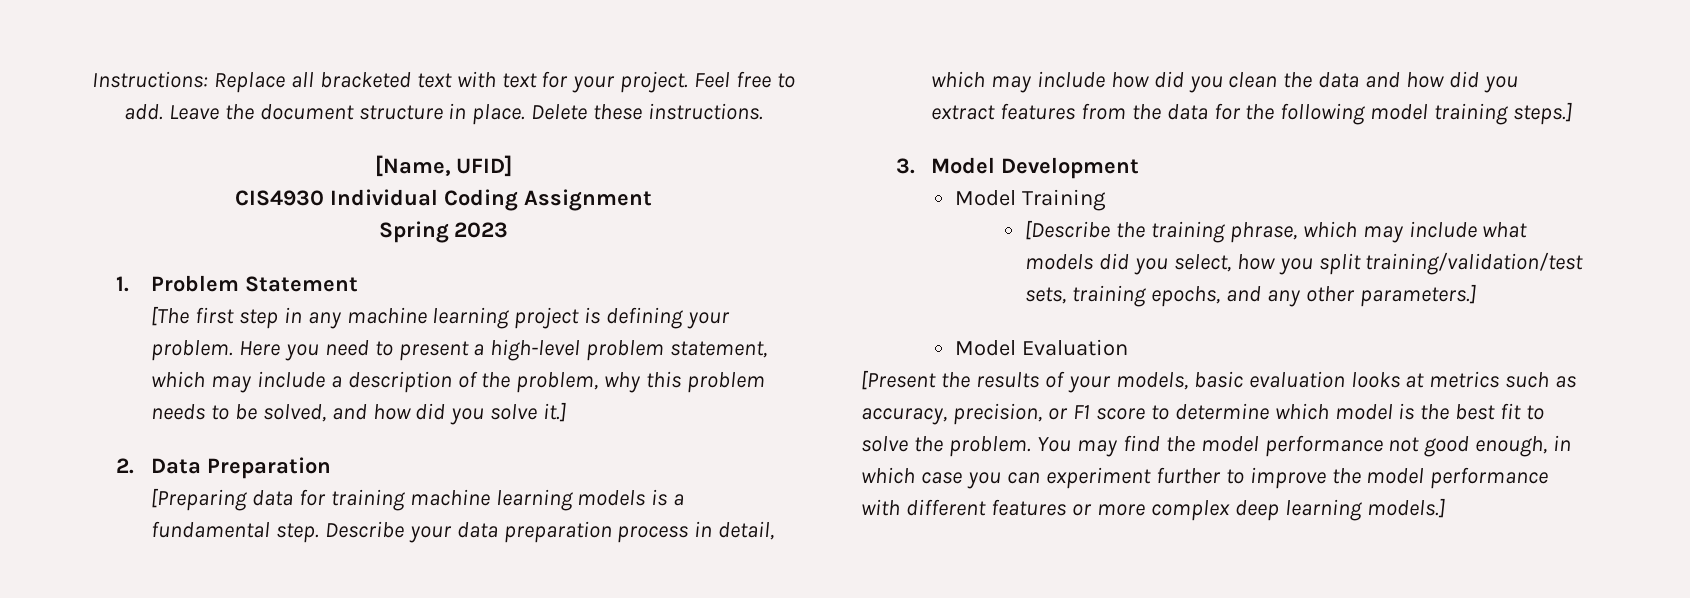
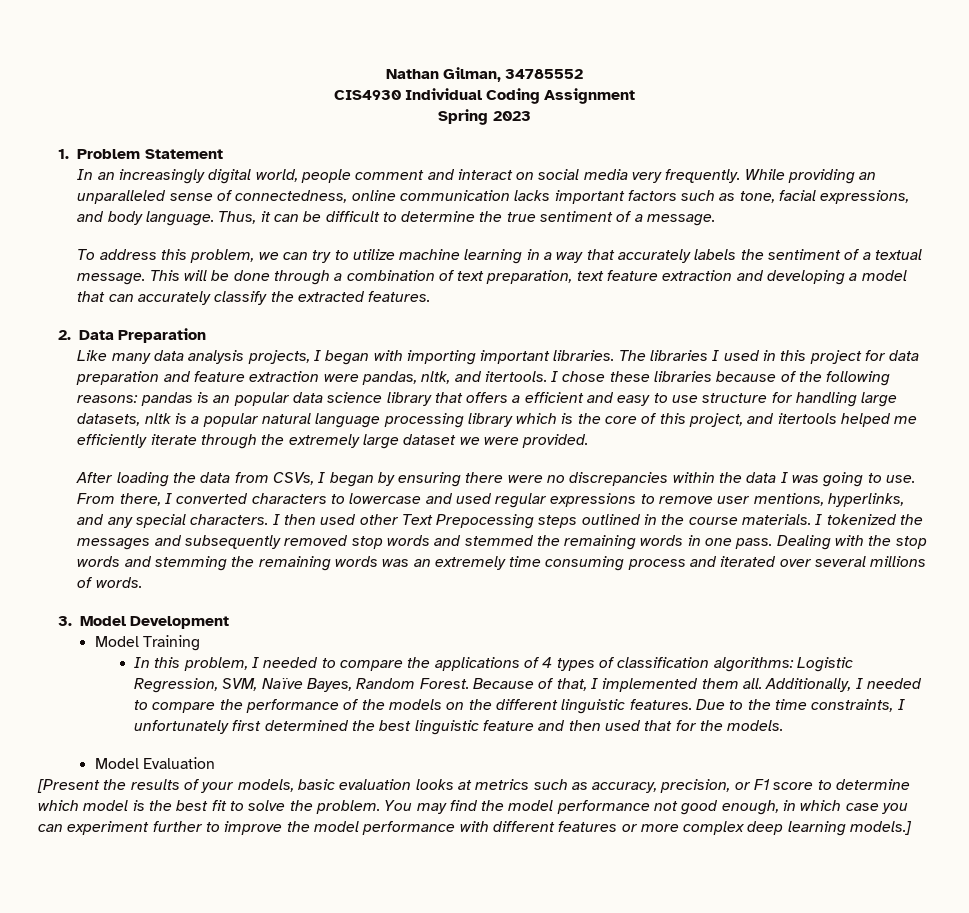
- Instructions: Replace all bracketed text with text for your project. Feel free to add. Leave the document structure in place. Delete these instructions.
- [Name, UFID]
+ Nathan Gilman, 34785552
- [The first step in any machine learning project is defining your problem. Here you need to present a high-level problem statement, which may include a description of the problem, why this problem needs to be solved, and how did you solve it.]
+ In an increasingly digital world, people comment and interact on social media very frequently. While providing an unparalleled sense of connectedness, online communication lacks important factors such as tone, facial expressions, and body language. Thus, it can be difficult to determine the true sentiment of a message.
+ To address this problem, we can try to utilize machine learning in a way that accurately labels the sentiment of a textual message. This will be done through a combination of text preparation, text feature extraction and developing a model that can accurately classify the extracted features.
  2. Data Preparation
- [Preparing data for training machine learning models is a fundamental step. Describe your data preparation process in detail, which may include how did you clean the data and how did you extract features from the data for the following model training steps.]
+ Like many data analysis projects, I began with importing important libraries. The libraries I used in this project for data preparation and feature extraction were pandas, nltk, and itertools. I chose these libraries because of the following reasons: pandas is an popular data science library that offers a efficient and easy to use structure for handling large datasets, nltk is a popular natural language processing library which is the core of this project, and itertools helped me efficiently iterate through the extremely large dataset we were provided.
+ After loading the data from CSVs, I began by ensuring there were no discrepancies within the data I was going to use. From there, I converted characters to lowercase and used regular expressions to remove user mentions, hyperlinks, and any special characters. I then used other Text Prepocessing steps outlined in the course materials. I tokenized the messages and subsequently removed stop words and stemmed the remaining words in one pass. Dealing with the stop words and stemming the remaining words was an extremely time consuming process and iterated over several millions of words.
- [Describe the training phrase, which may include what models did you select, how you split training/validation/test sets, training epochs, and any other parameters.]
+ In this problem, I needed to compare the applications of 4 types of classification algorithms: Logistic Regression, SVM, Naïve Bayes, Random Forest. Because of that, I implemented them all. Additionally, I needed to compare the performance of the models on the different linguistic features. Due to the time constraints, I unfortunately first determined the best linguistic feature and then used that for the models.

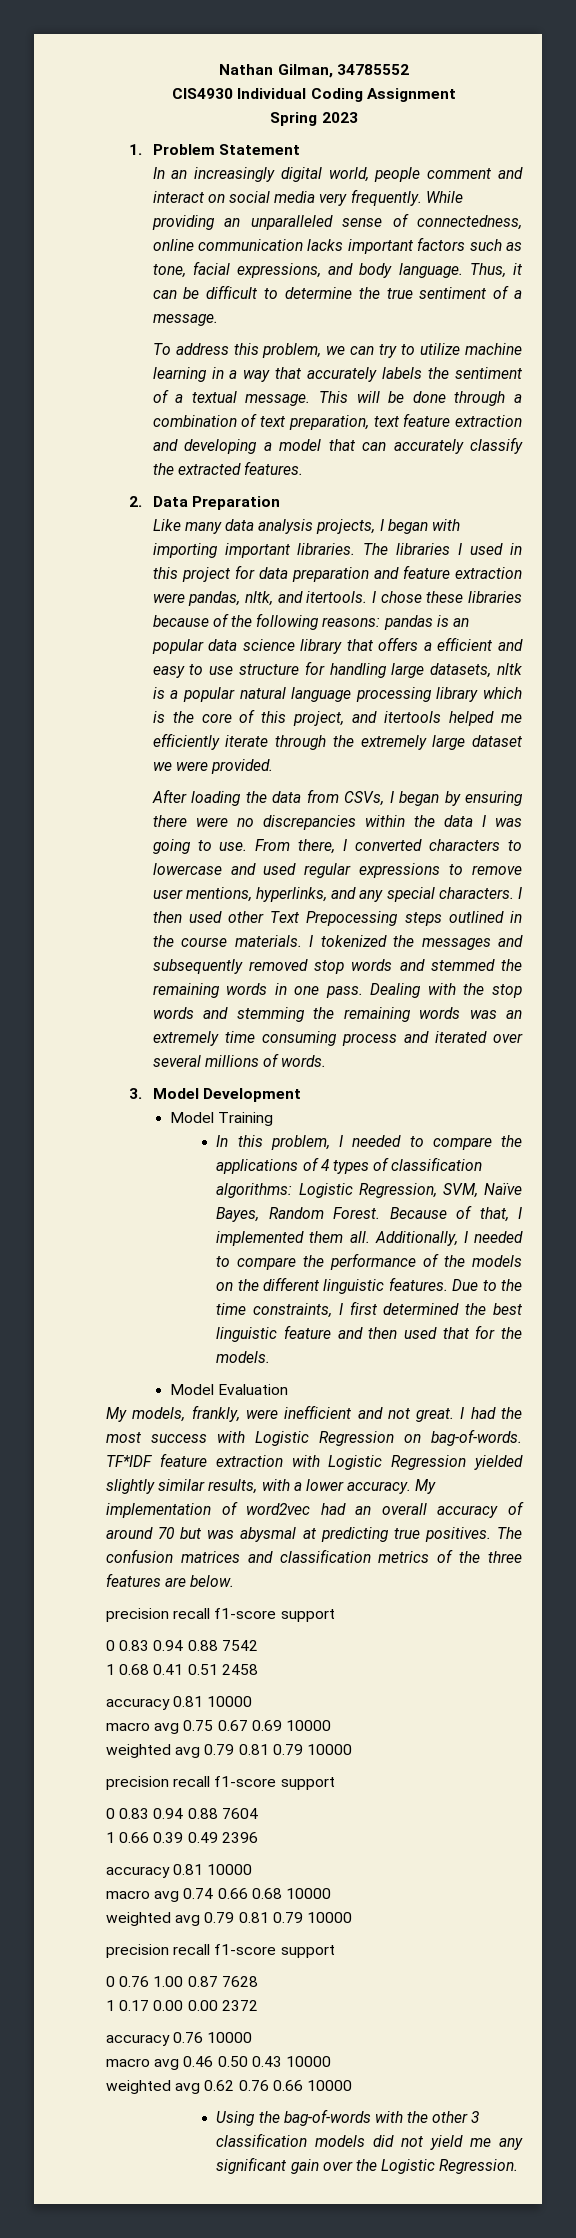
- Due to the time constraints, I unfortunately first determined the best linguistic feature and then used that for the models.
+ Due to the time constraints, I first determined the best linguistic feature and then used that for the models.
- [Present the results of your models, basic evaluation looks at metrics such as accuracy, precision, or F1 score to determine which model is the best fit to solve the problem. You may find the model performance not good enough, in which case you can experiment further to improve the model performance with different features or more complex deep learning models.]
+ My models, frankly, were inefficient and not great. I had the most success with Logistic Regression on bag-of-words. TF*IDF feature extraction with Logistic Regression yielded slightly similar results, with a lower accuracy. My implementation of word2vec had an overall accuracy of around 70 but was abysmal at predicting true positives. The confusion matrices and classification metrics of the three features are below.
+ precision recall f1-score support
+ 0 0.83 0.94 0.88 7542
+ 1 0.68 0.41 0.51 2458
+ accuracy 0.81 10000
+ macro avg 0.75 0.67 0.69 10000
+ weighted avg 0.79 0.81 0.79 10000
+ precision recall f1-score support
+ 0 0.83 0.94 0.88 7604
+ 1 0.66 0.39 0.49 2396
+ accuracy 0.81 10000
+ macro avg 0.74 0.66 0.68 10000
+ weighted avg 0.79 0.81 0.79 10000
+ precision recall f1-score support
+ 0 0.76 1.00 0.87 7628
+ 1 0.17 0.00 0.00 2372
+ accuracy 0.76 10000
+ macro avg 0.46 0.50 0.43 10000
+ weighted avg 0.62 0.76 0.66 10000
+ Using the bag-of-words with the other 3 classification models did not yield me any significant gain over the Logistic Regression.

